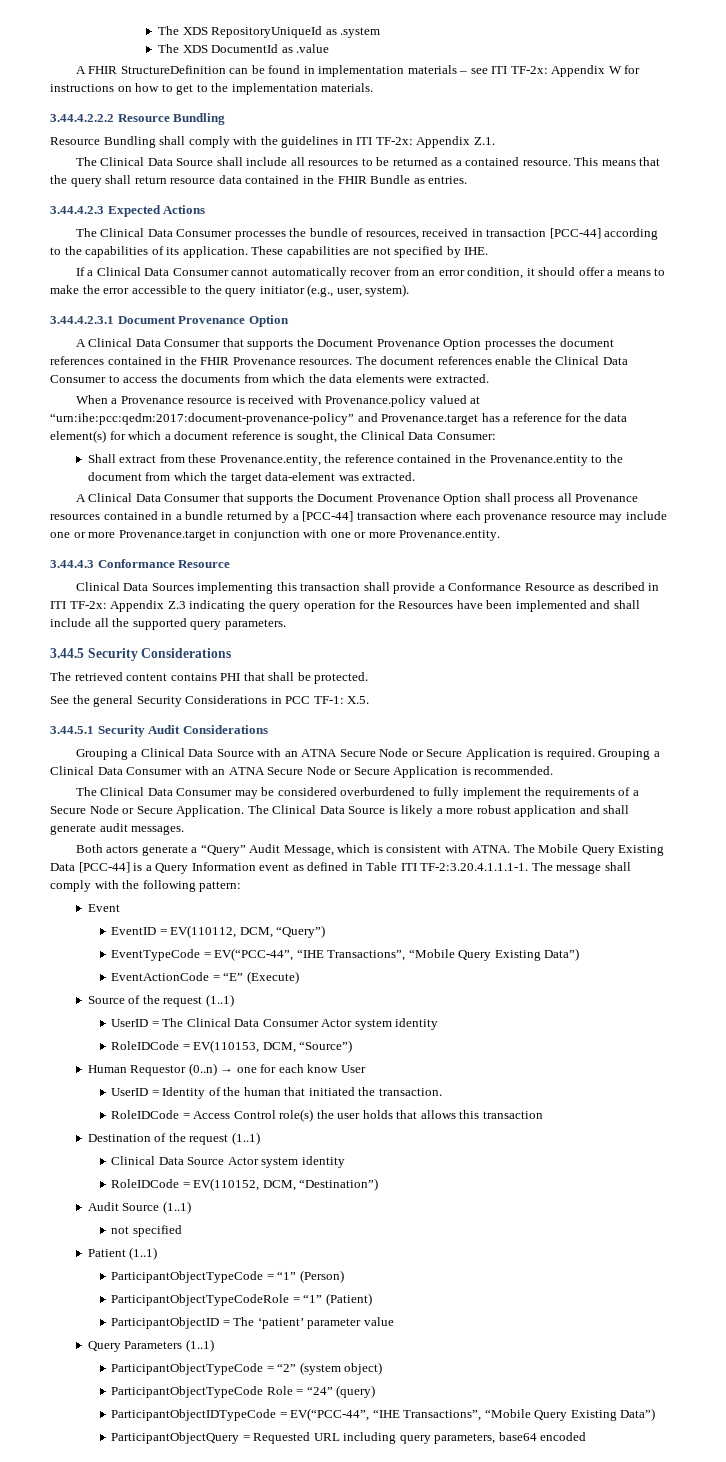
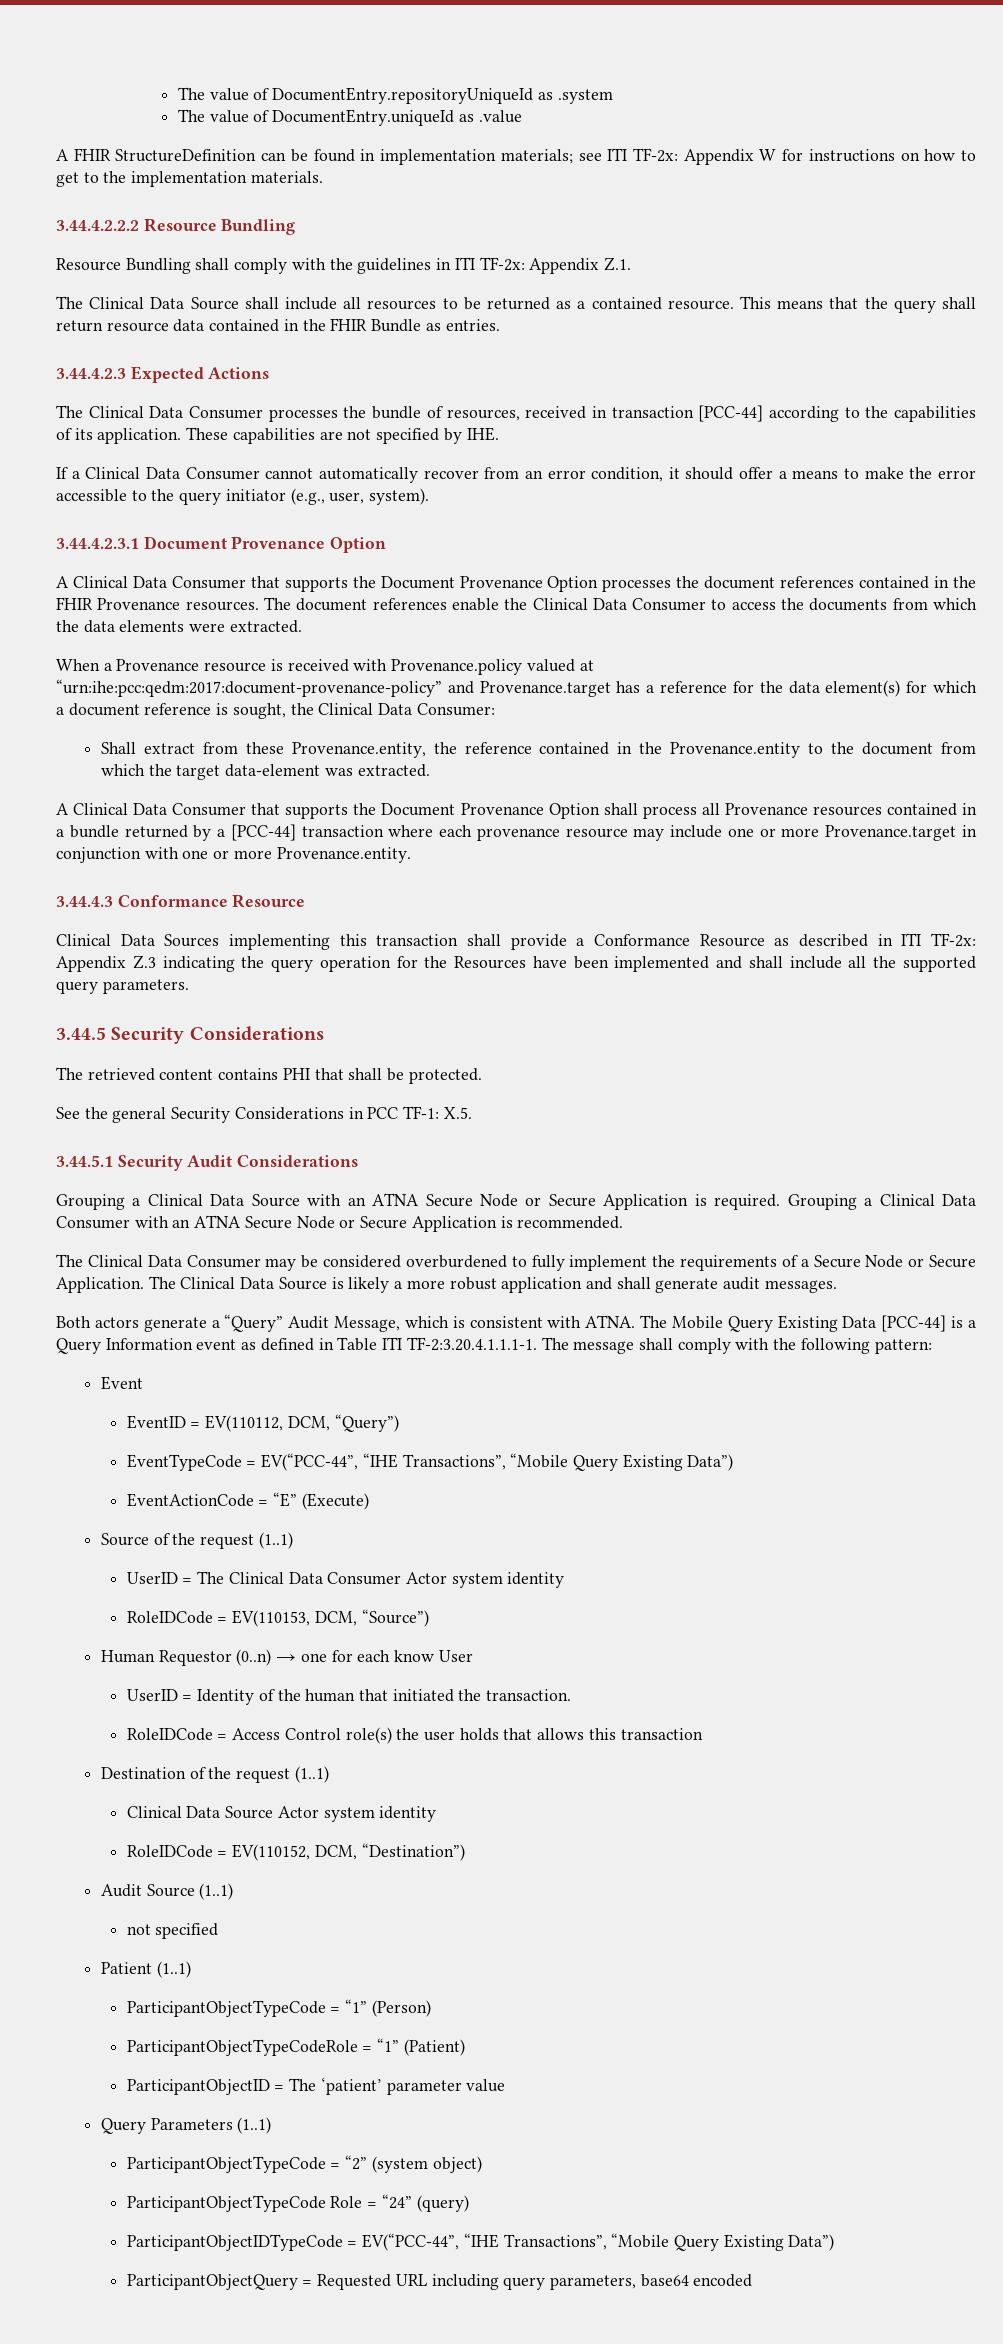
- The XDS RepositoryUniqueId as .system
+ The value of DocumentEntry.repositoryUniqueId as .system
- The XDS DocumentId as .value
+ The value of DocumentEntry.uniqueId as .value
- A FHIR StructureDefinition can be found in implementation materials – see ITI TF-2x: Appendix W for instructions on how to get to the implementation materials.
+ A FHIR StructureDefinition can be found in implementation materials; see ITI TF-2x: Appendix W for instructions on how to get to the implementation materials.

